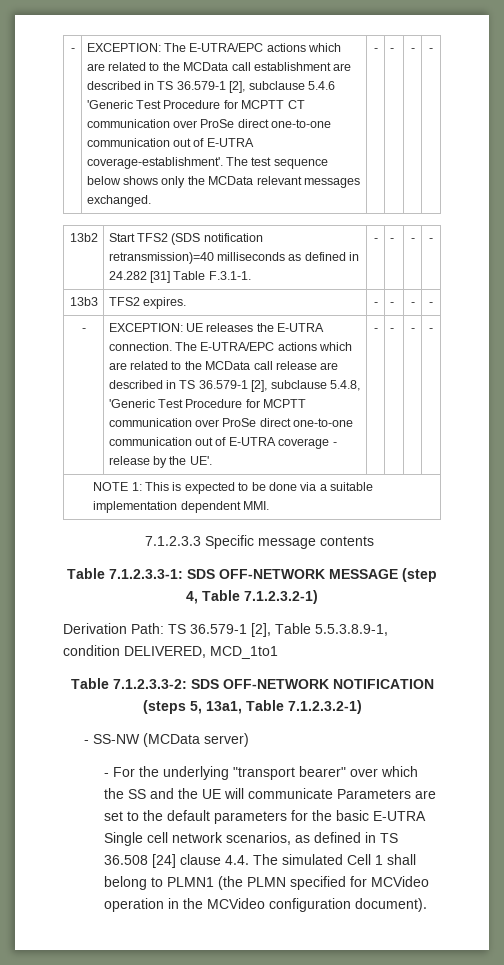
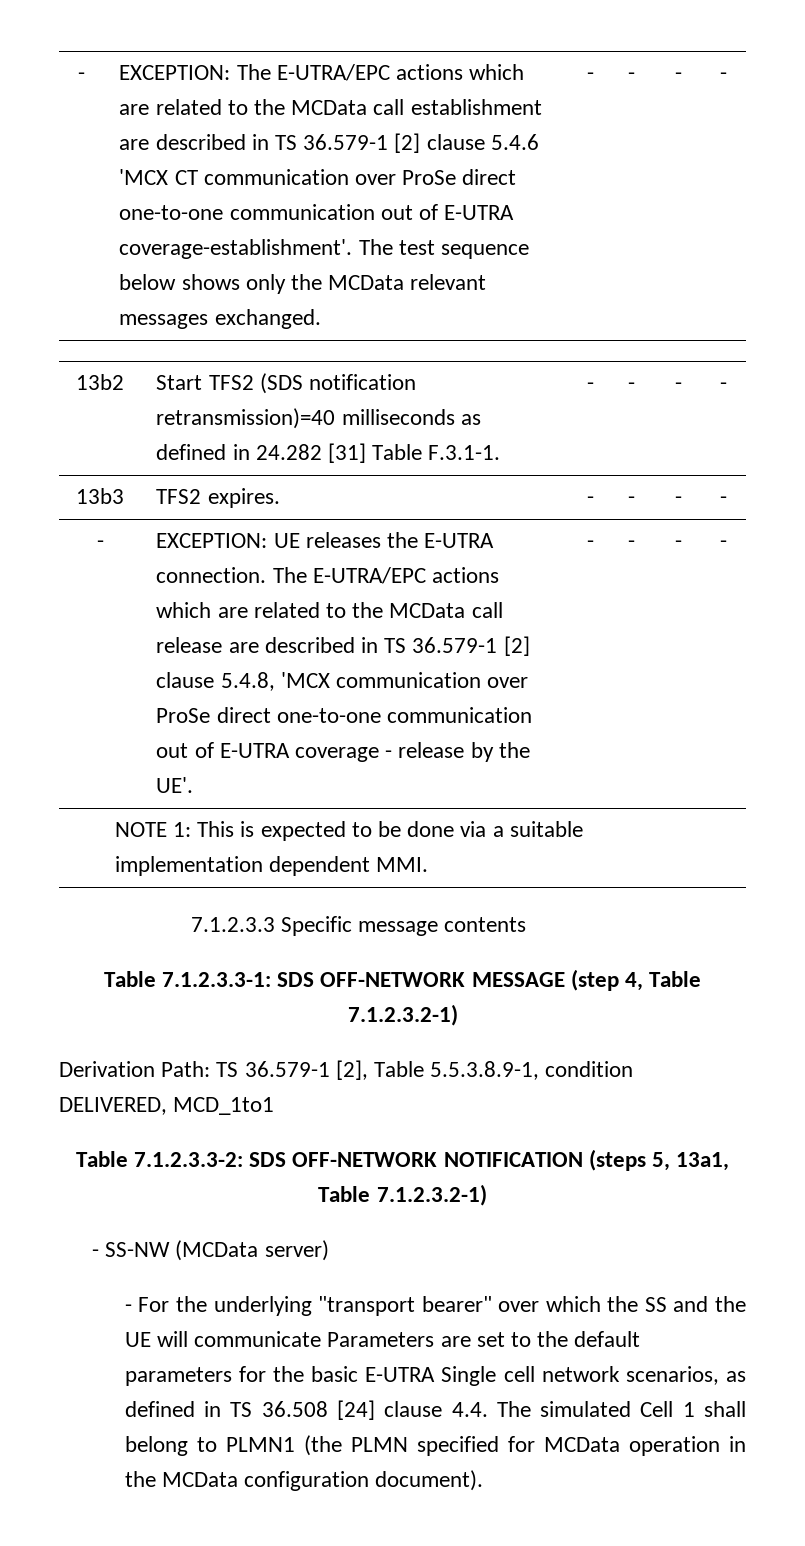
- EXCEPTION: The E-UTRA/EPC actions which are related to the MCData call establishment are described in TS 36.579-1 [2], subclause 5.4.6 'Generic Test Procedure for MCPTT CT communication over ProSe direct one-to-one communication out of E-UTRA coverage-establishment'.
+ EXCEPTION: The E-UTRA/EPC actions which are related to the MCData call establishment are described in TS 36.579-1 [2] clause 5.4.6 'MCX CT communication over ProSe direct one-to-one communication out of E-UTRA coverage-establishment'.
- The E-UTRA/EPC actions which are related to the MCData call release are described in TS 36.579-1 [2], subclause 5.4.8, 'Generic Test Procedure for MCPTT communication over ProSe direct one-to-one communication out of E-UTRA coverage - release by the UE'.
+ The E-UTRA/EPC actions which are related to the MCData call release are described in TS 36.579-1 [2] clause 5.4.8, 'MCX communication over ProSe direct one-to-one communication out of E-UTRA coverage - release by the UE'.
- - For the underlying "transport bearer" over which the SS and the UE will communicate Parameters are set to the default parameters for the basic E-UTRA Single cell network scenarios, as defined in TS 36.508 [24] clause 4.4. The simulated Cell 1 shall belong to PLMN1 (the PLMN specified for MCVideo operation in the MCVideo configuration document).
+ - For the underlying "transport bearer" over which the SS and the UE will communicate Parameters are set to the default parameters for the basic E-UTRA Single cell network scenarios, as defined in TS 36.508 [24] clause 4.4. The simulated Cell 1 shall belong to PLMN1 (the PLMN specified for MCData operation in the MCData configuration document).

